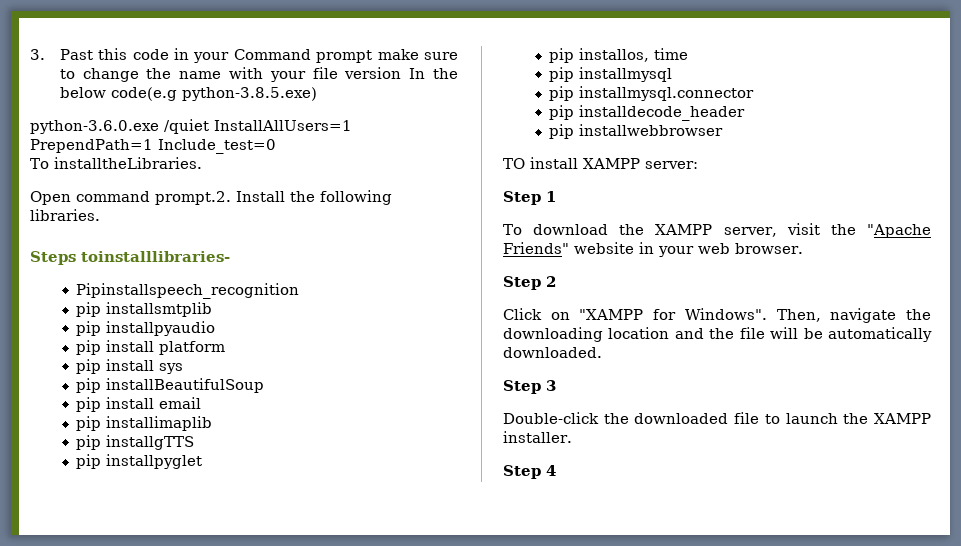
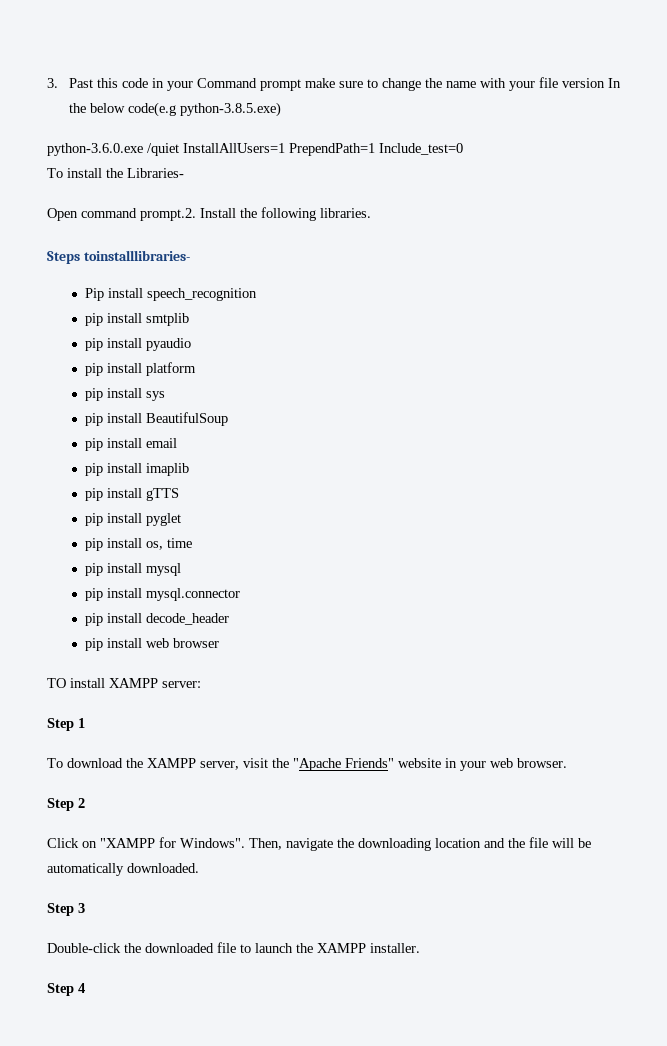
- To installtheLibraries.
+ To install the Libraries-
- Pipinstallspeech_recognition
- pip installsmtplib
- pip installpyaudio
+ Pip install speech_recognition
+ pip install smtplib
+ pip install pyaudio
- pip installBeautifulSoup
+ pip install BeautifulSoup
- pip installimaplib
- pip installgTTS
- pip installpyglet
- pip installos, time
+ pip install imaplib
+ pip install gTTS
+ pip install pyglet
+ pip install os, time
- pip installmysql
- pip installmysql.connector
- pip installdecode_header
- pip installwebbrowser
+ pip install mysql
+ pip install mysql.connector
+ pip install decode_header
+ pip install web browser

